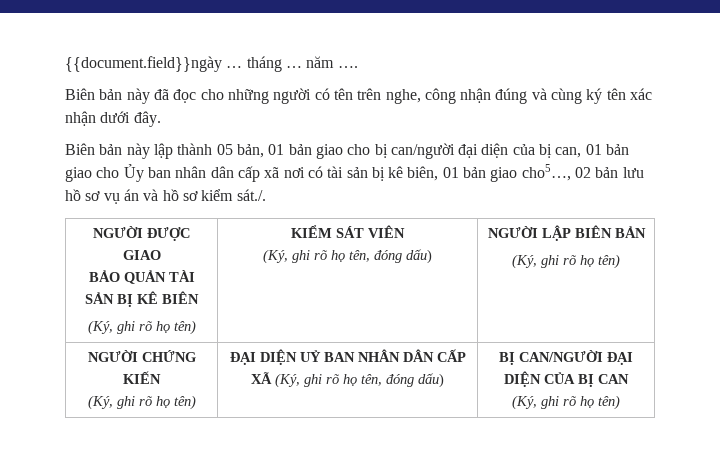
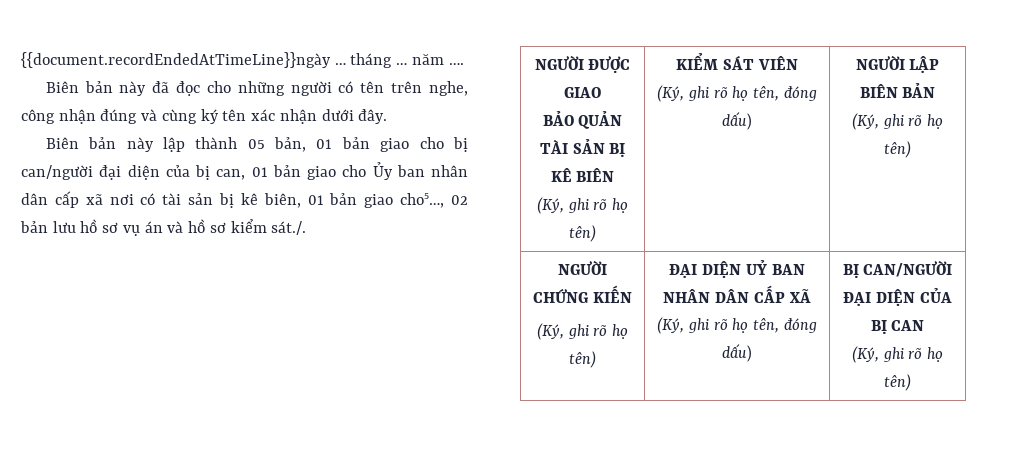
- {{document.field}}ngày … tháng … năm ….
+ {{document.recordEndedAtTimeLine}}ngày … tháng … năm ….

